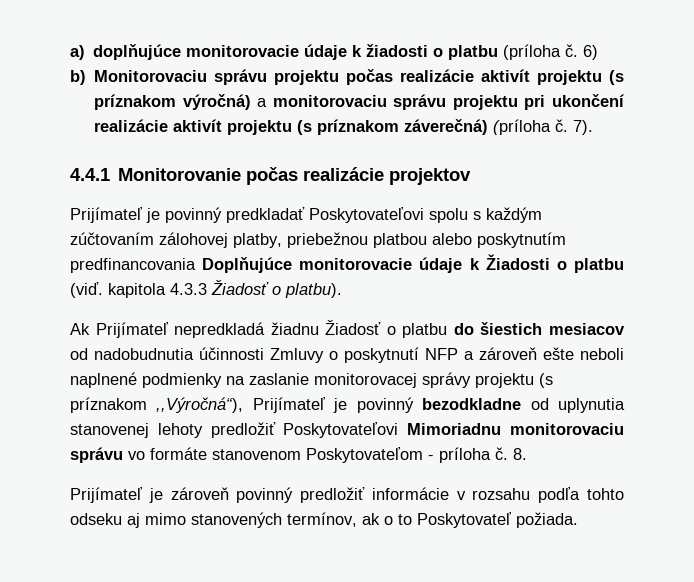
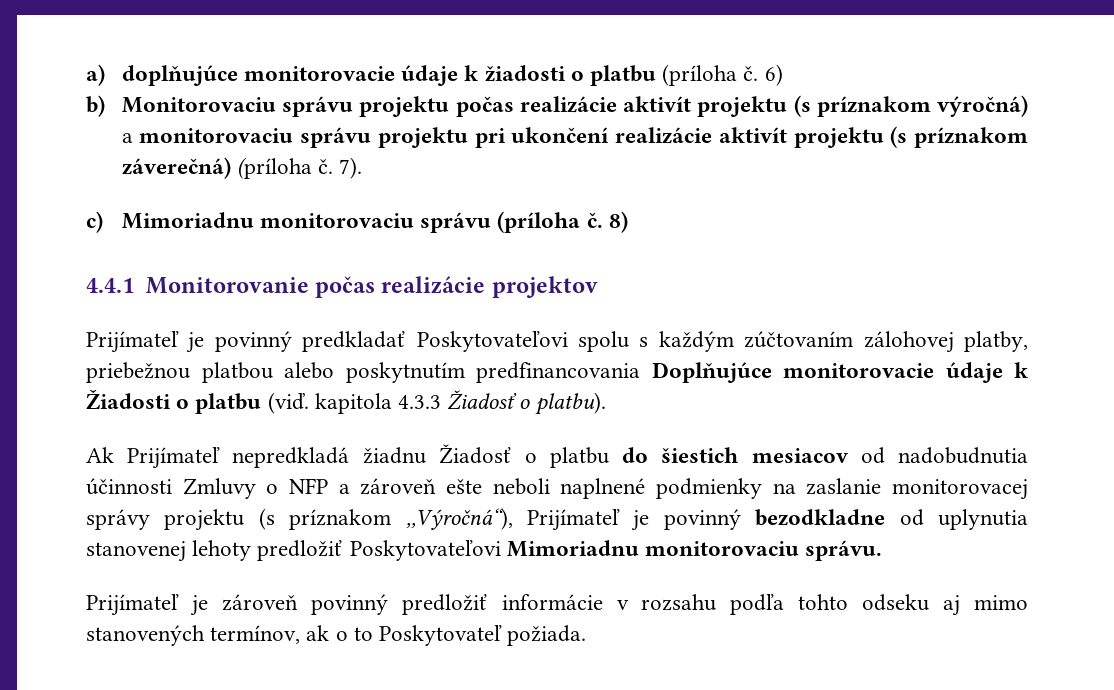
+ c) Mimoriadnu monitorovaciu správu (príloha č. 8)
- Ak Prijímateľ nepredkladá žiadnu Žiadosť o platbu do šiestich mesiacov od nadobudnutia účinnosti Zmluvy o poskytnutí NFP a zároveň ešte neboli naplnené podmienky na zaslanie monitorovacej správy projektu (s príznakom ,,Výročná“), Prijímateľ je povinný bezodkladne od uplynutia stanovenej lehoty predložiť Poskytovateľovi Mimoriadnu monitorovaciu správu vo formáte stanovenom Poskytovateľom - príloha č. 8.
+ Ak Prijímateľ nepredkladá žiadnu Žiadosť o platbu do šiestich mesiacov od nadobudnutia účinnosti Zmluvy o NFP a zároveň ešte neboli naplnené podmienky na zaslanie monitorovacej správy projektu (s príznakom ,,Výročná“), Prijímateľ je povinný bezodkladne od uplynutia stanovenej lehoty predložiť Poskytovateľovi Mimoriadnu monitorovaciu správu.

